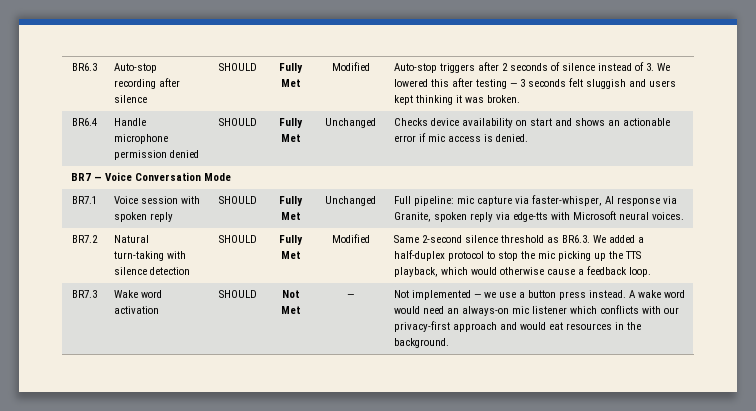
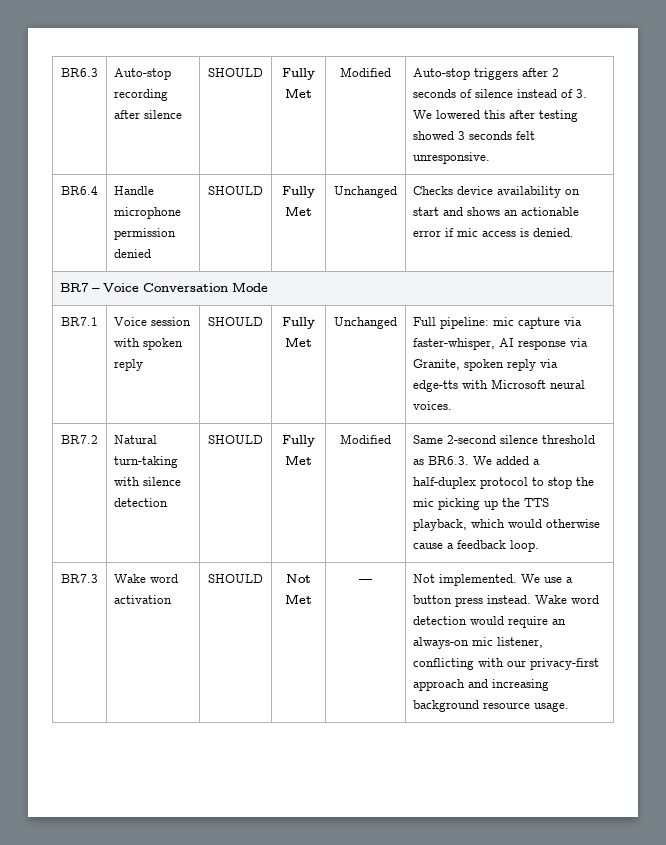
- BR6.3 | Auto-stop recording after silence | SHOULD | Fully Met | Modified | Auto-stop triggers after 2 seconds of silence instead of 3. We lowered this after testing — 3 seconds felt sluggish and users kept thinking it was broken.
+ BR6.3 | Auto-stop recording after silence | SHOULD | Fully Met | Modified | Auto-stop triggers after 2 seconds of silence instead of 3. We lowered this after testing showed 3 seconds felt unresponsive.
- BR7 — Voice Conversation Mode
+ BR7 – Voice Conversation Mode
- BR7.3 | Wake word activation | SHOULD | Not Met | — | Not implemented — we use a button press instead. A wake word would need an always-on mic listener which conflicts with our privacy-first approach and would eat resources in the background.
+ BR7.3 | Wake word activation | SHOULD | Not Met | — | Not implemented. We use a button press instead. Wake word detection would require an always-on mic listener, conflicting with our privacy-first approach and increasing background resource usage.

